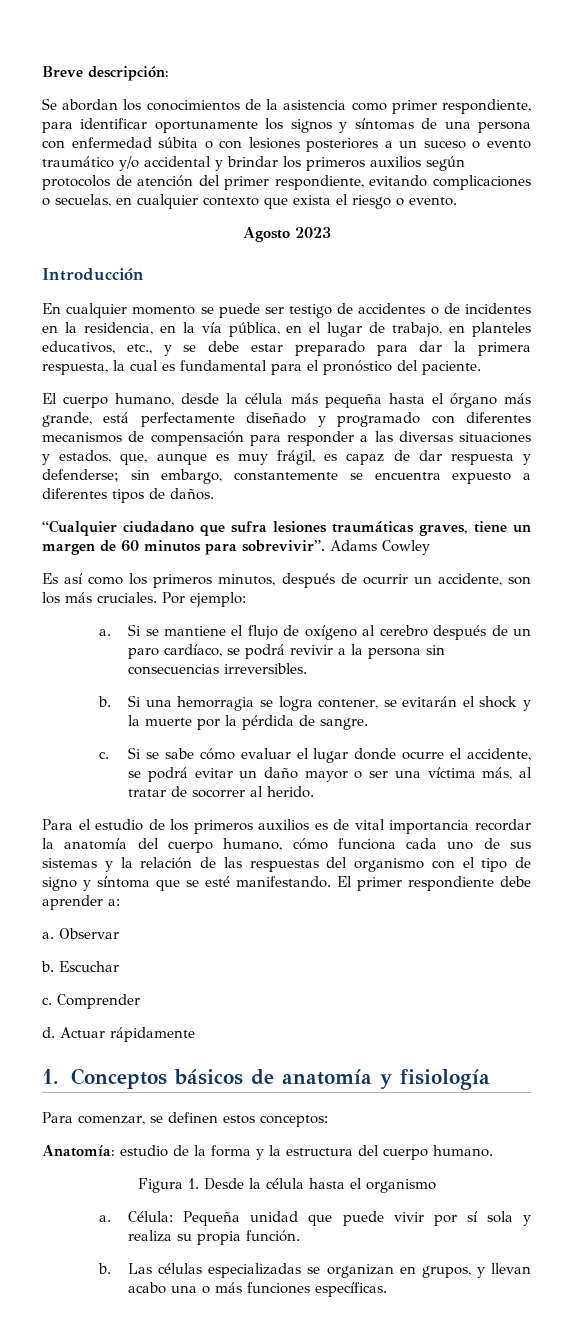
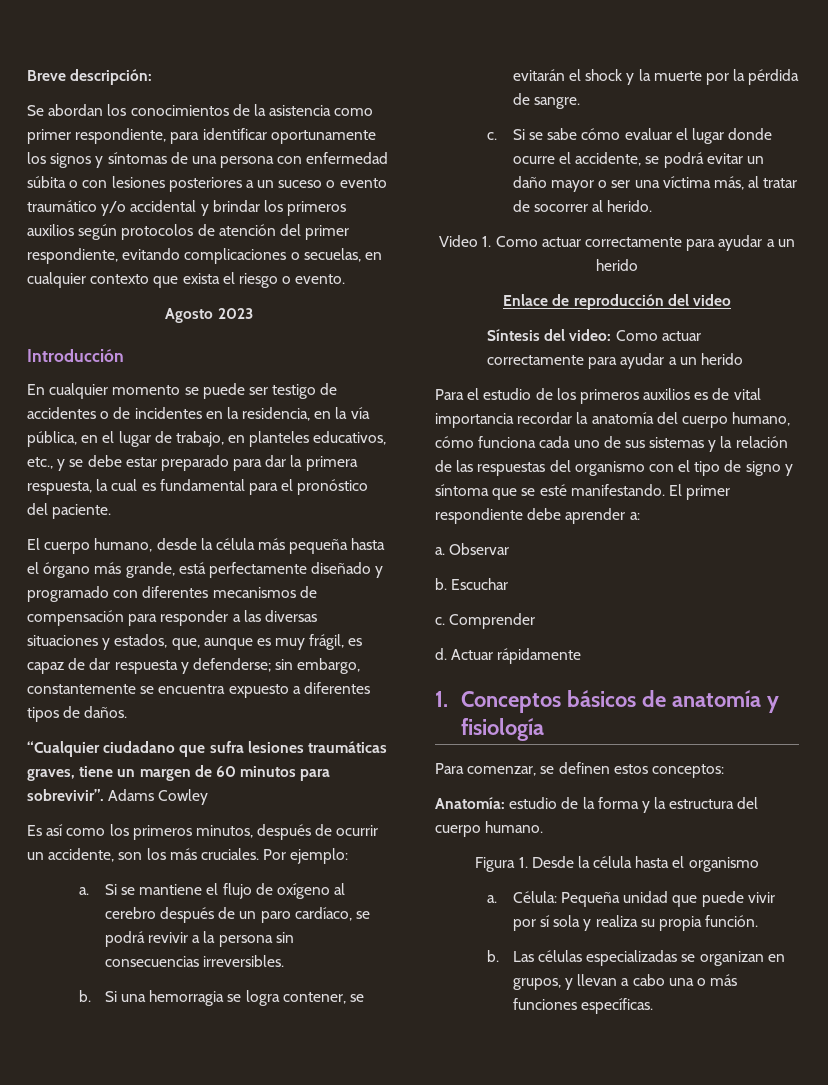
+ Video 1. Como actuar correctamente para ayudar a un herido
+ Enlace de reproducción del video
+ Síntesis del video: Como actuar correctamente para ayudar a un herido
- Las células especializadas se organizan en grupos, y llevan acabo una o más funciones específicas.
+ Las células especializadas se organizan en grupos, y llevan a cabo una o más funciones específicas.

